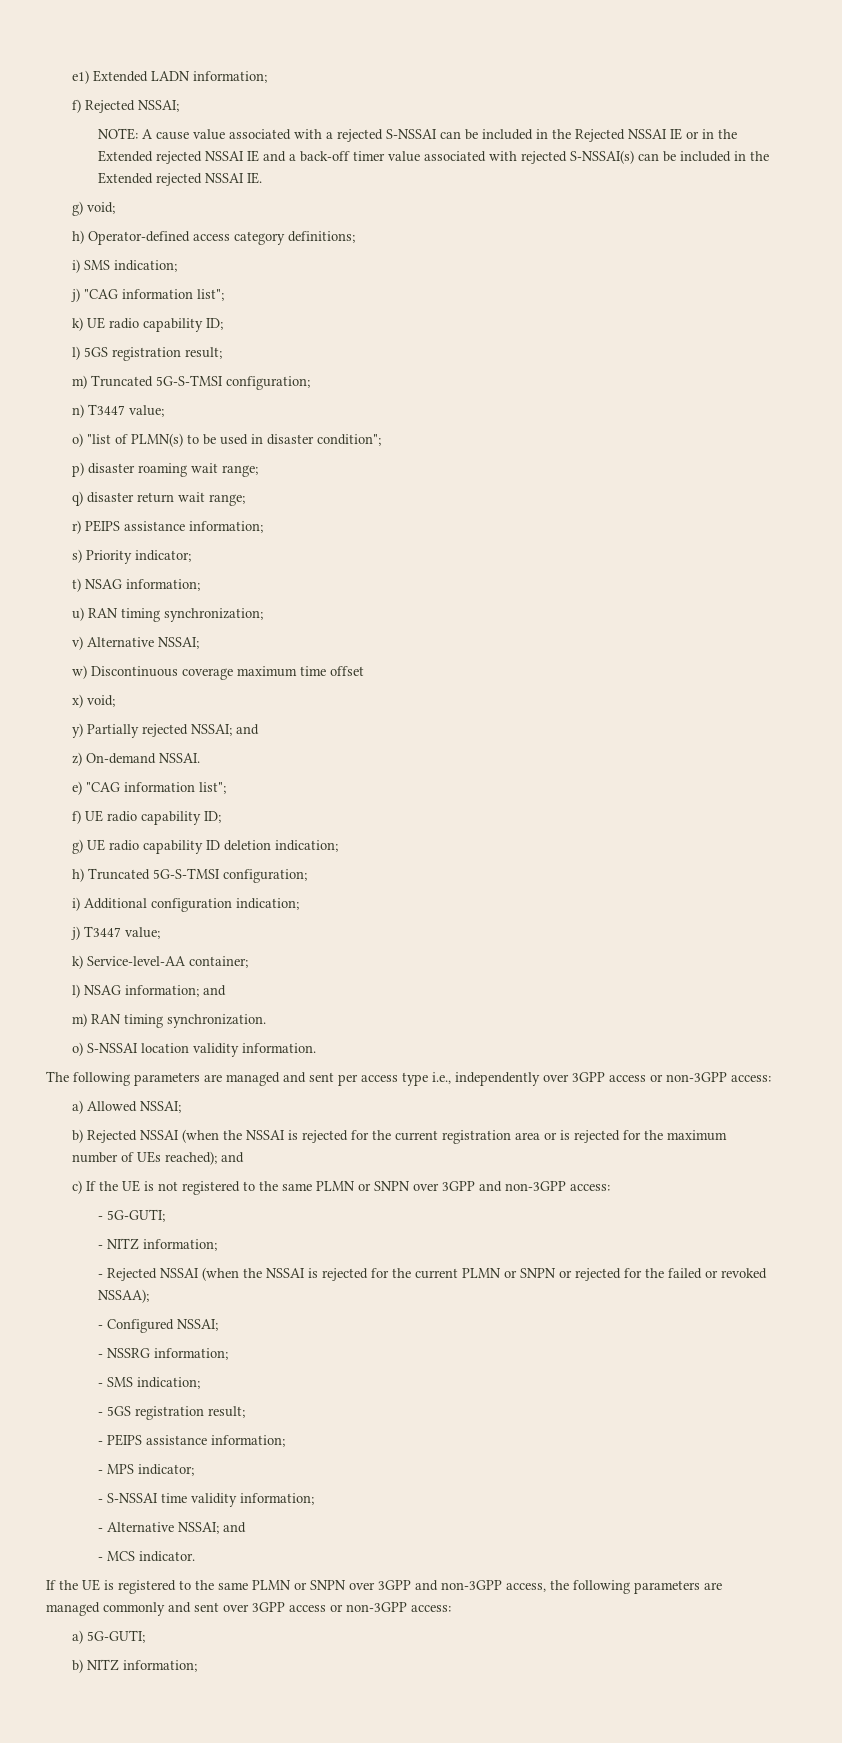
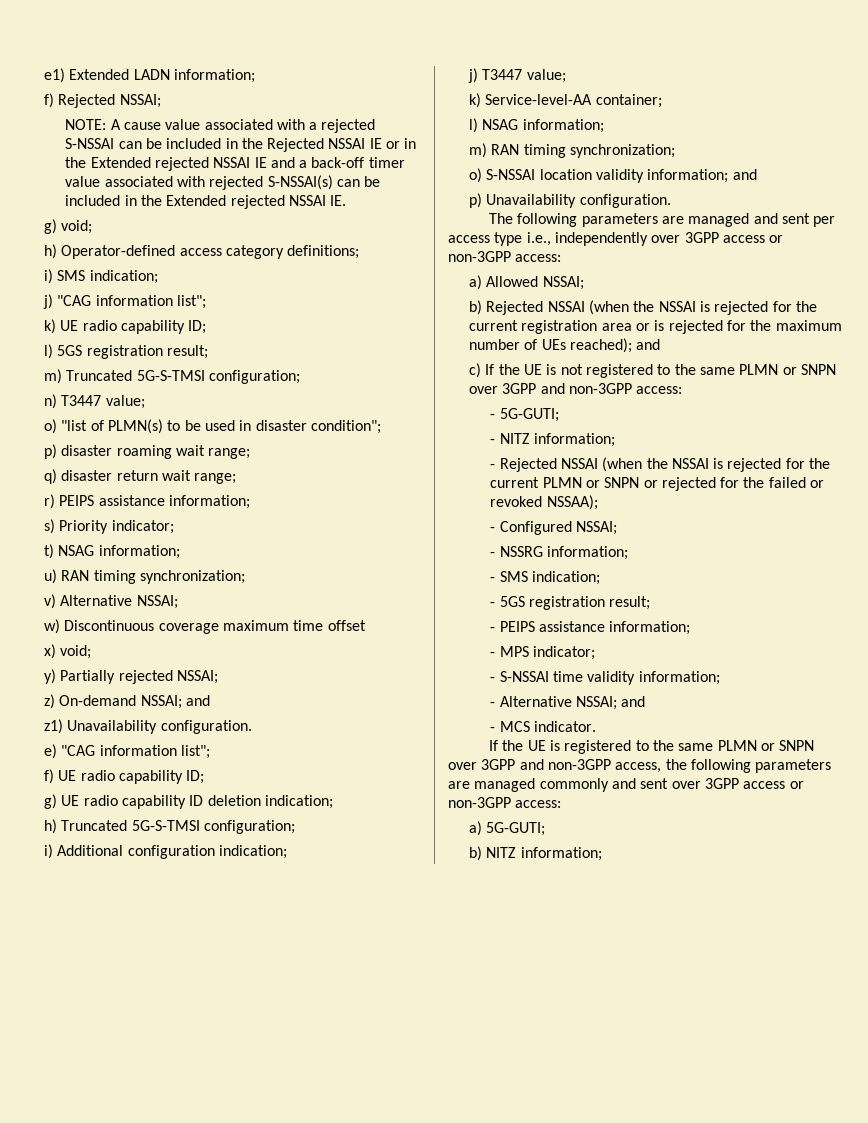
- y) Partially rejected NSSAI; and
+ y) Partially rejected NSSAI;
- z) On-demand NSSAI.
+ z) On-demand NSSAI; and
+ z1) Unavailability configuration.
- l) NSAG information; and
+ l) NSAG information;
- m) RAN timing synchronization.
+ m) RAN timing synchronization;
- o) S-NSSAI location validity information.
+ o) S-NSSAI location validity information; and
+ p) Unavailability configuration.

